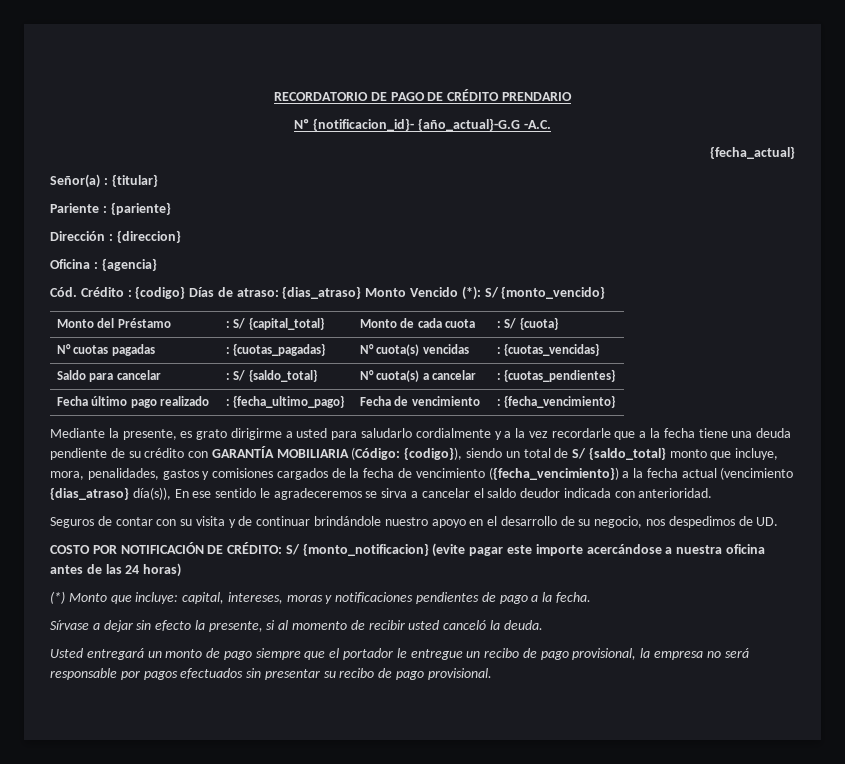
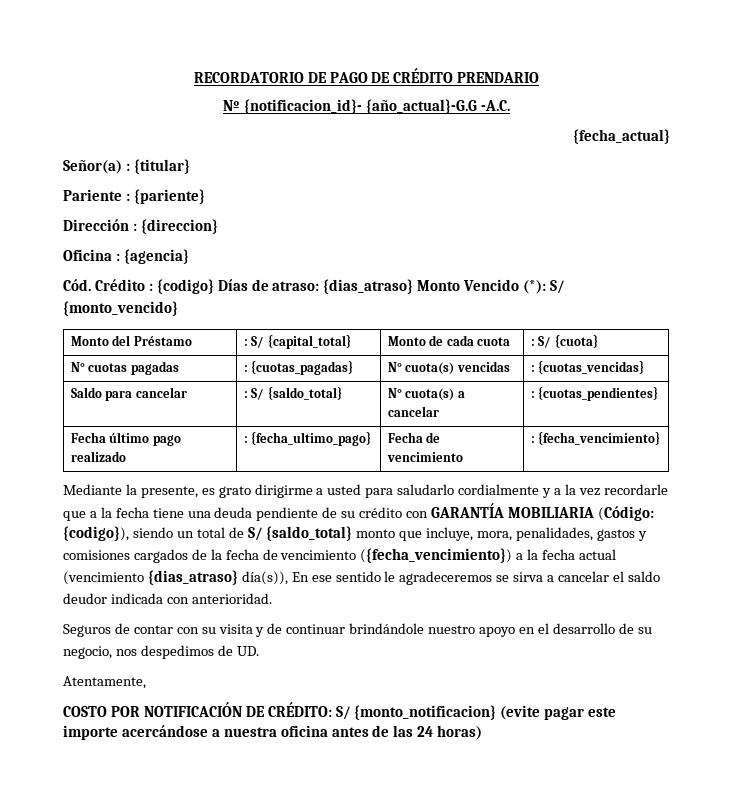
+ Atentamente,
- (*) Monto que incluye: capital, intereses, moras y notificaciones pendientes de pago a la fecha.
- Sírvase a dejar sin efecto la presente, si al momento de recibir usted canceló la deuda.
- Usted entregará un monto de pago siempre que el portador le entregue un recibo de pago provisional, la empresa no será responsable por pagos efectuados sin presentar su recibo de pago provisional.

